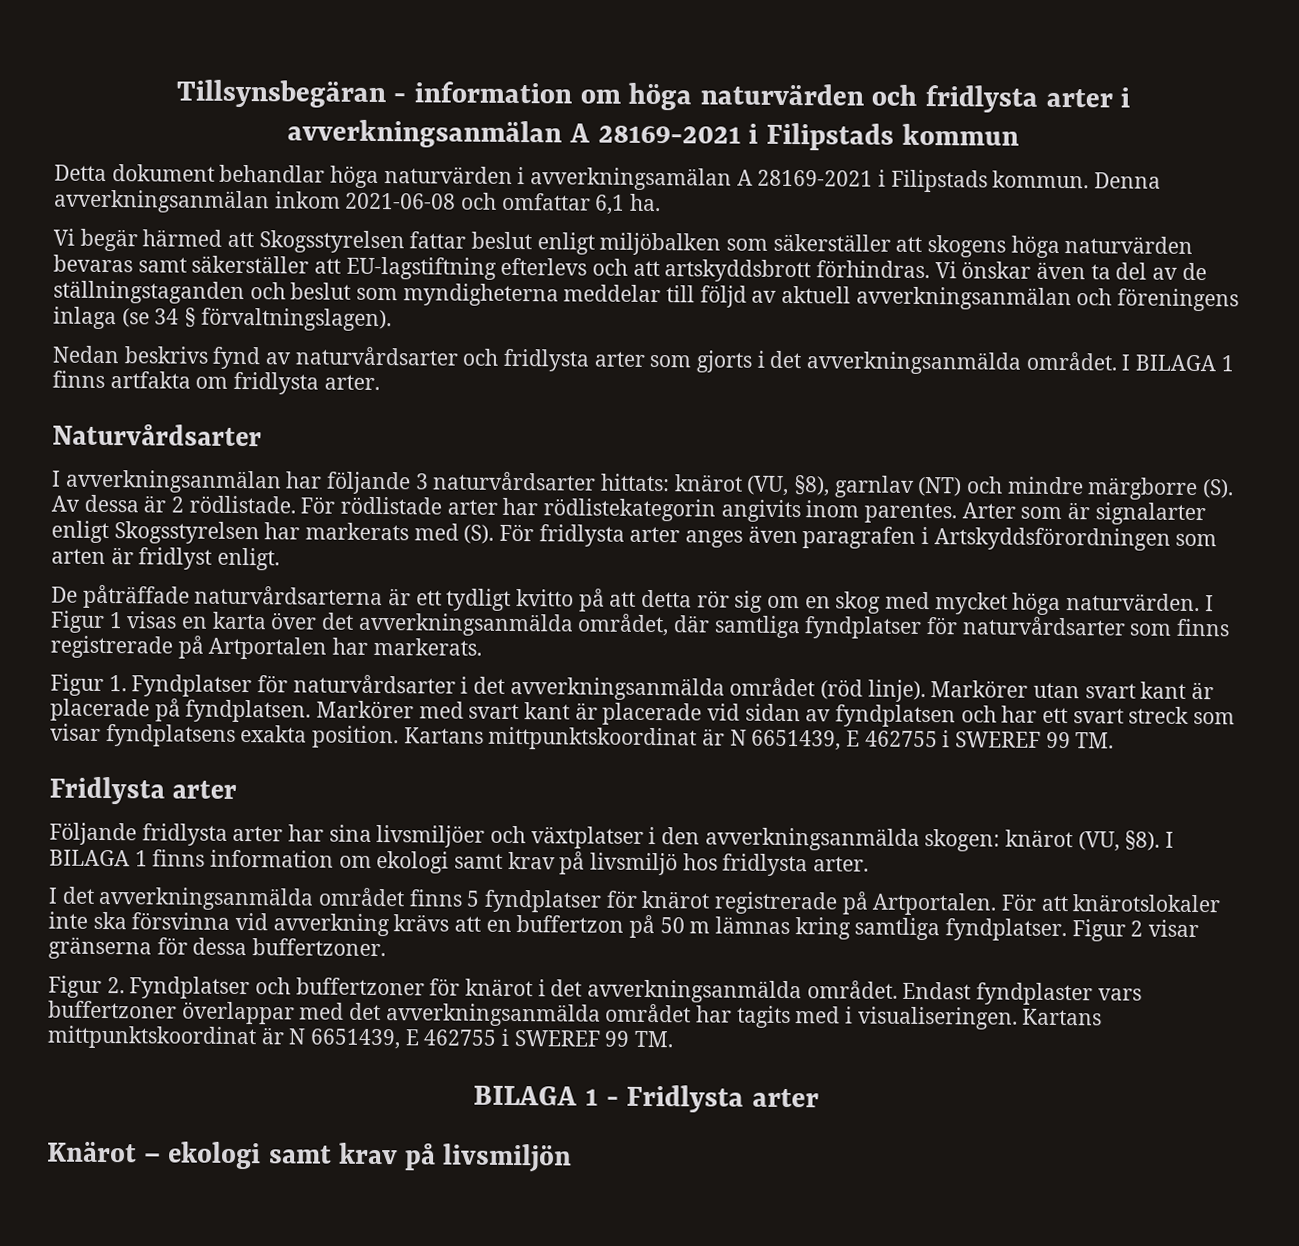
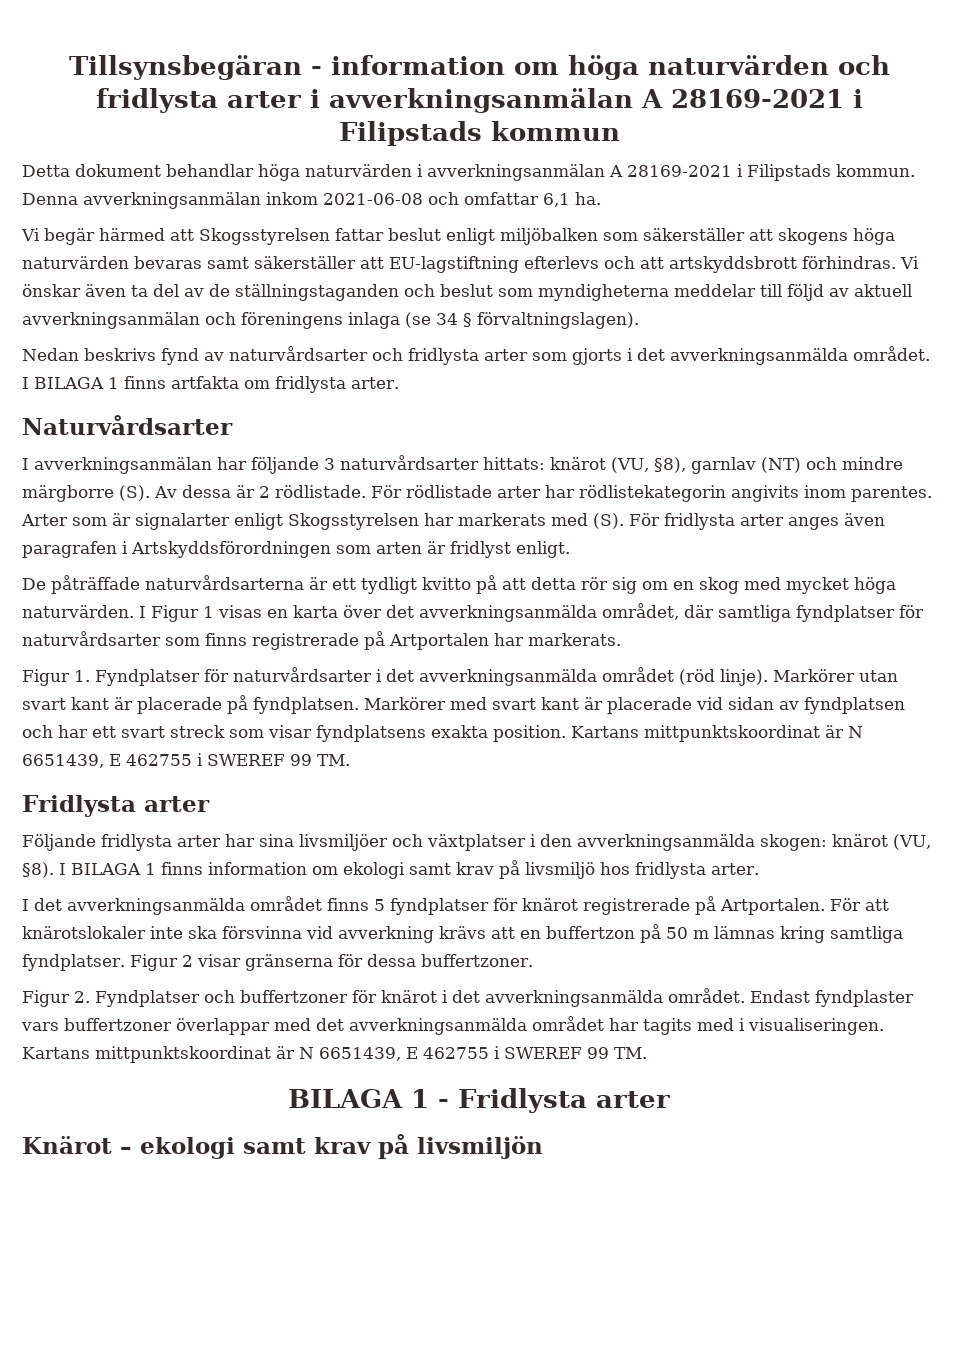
- Detta dokument behandlar höga naturvärden i avverkningsamälan A 28169-2021 i Filipstads kommun.
+ Detta dokument behandlar höga naturvärden i avverkningsanmälan A 28169-2021 i Filipstads kommun.

